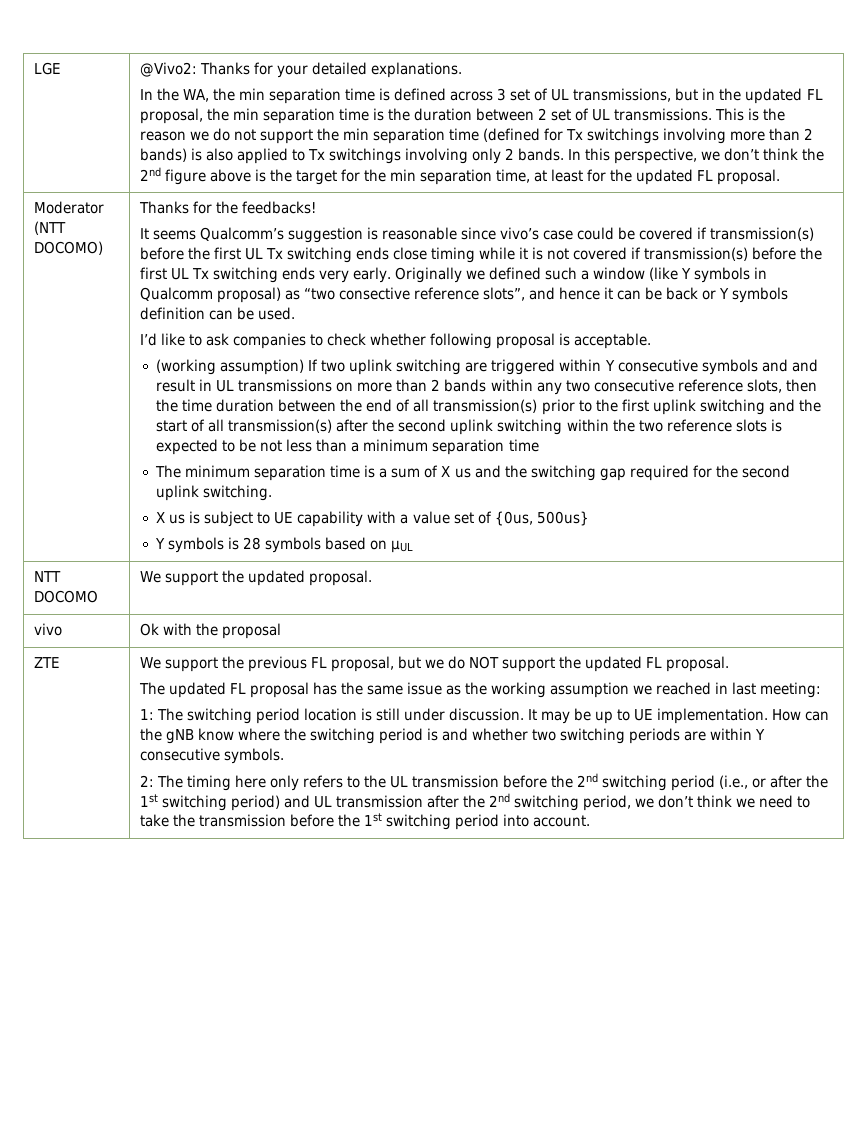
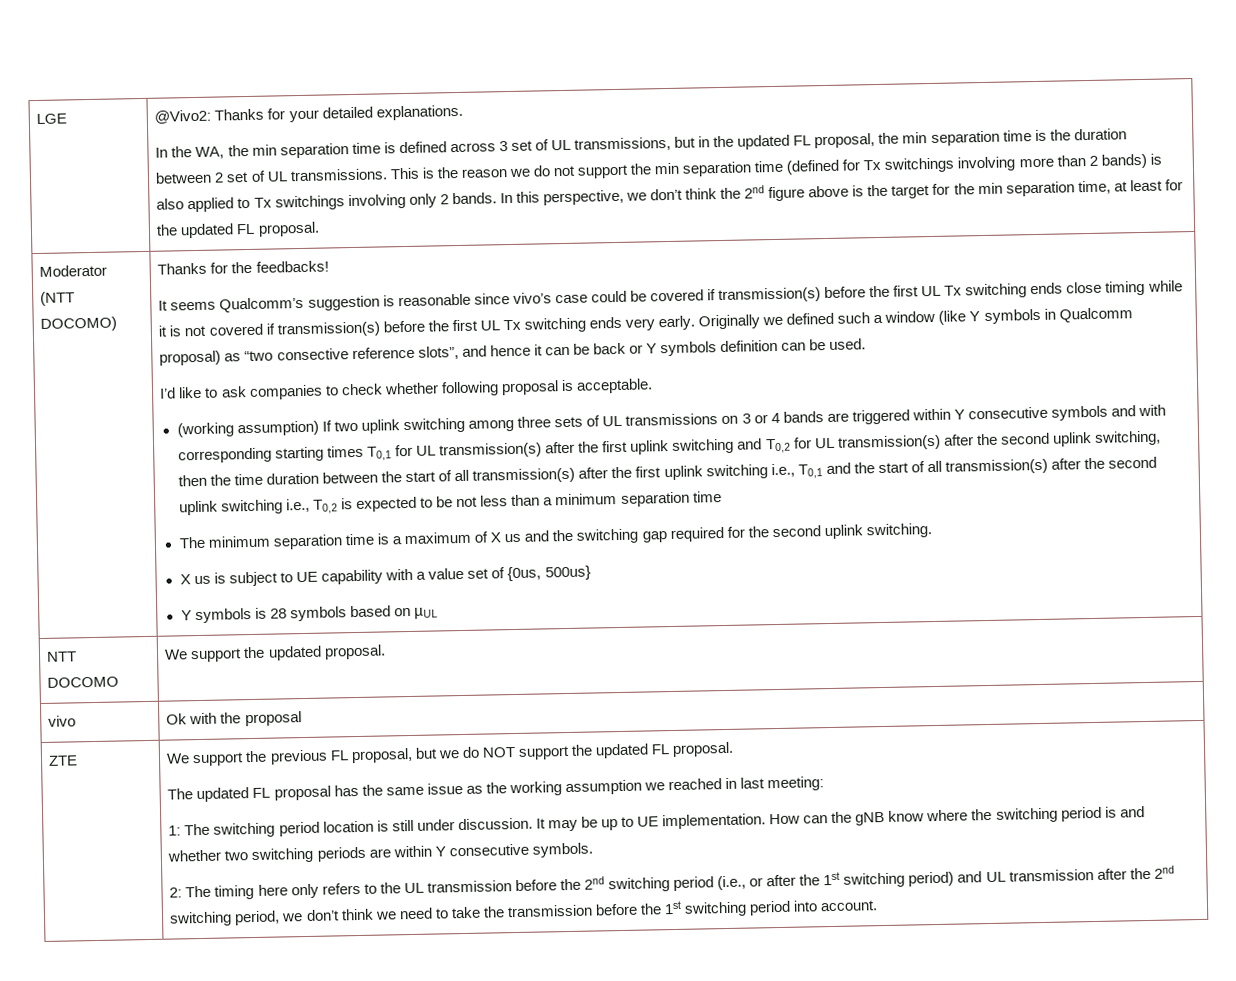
- (working assumption) If two uplink switching are triggered within Y consecutive symbols and and result in UL transmissions on more than 2 bands within any two consecutive reference slots, then the time duration between the end of all transmission(s) prior to the first uplink switching and the start of all transmission(s) after the second uplink switching within the two reference slots is expected to be not less than a minimum separation time
+ (working assumption) If two uplink switching among three sets of UL transmissions on 3 or 4 bands are triggered within Y consecutive symbols and with corresponding starting times T0,1 for UL transmission(s) after the first uplink switching and T0,2 for UL transmission(s) after the second uplink switching, then the time duration between the start of all transmission(s) after the first uplink switching i.e., T0,1 and the start of all transmission(s) after the second uplink switching i.e., T0,2 is expected to be not less than a minimum separation time
- The minimum separation time is a sum of X us and the switching gap required for the second uplink switching.
+ The minimum separation time is a maximum of X us and the switching gap required for the second uplink switching.

